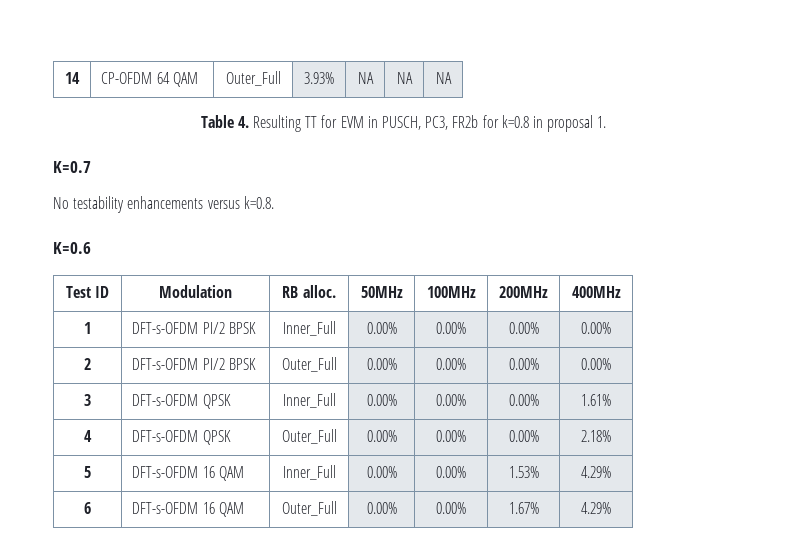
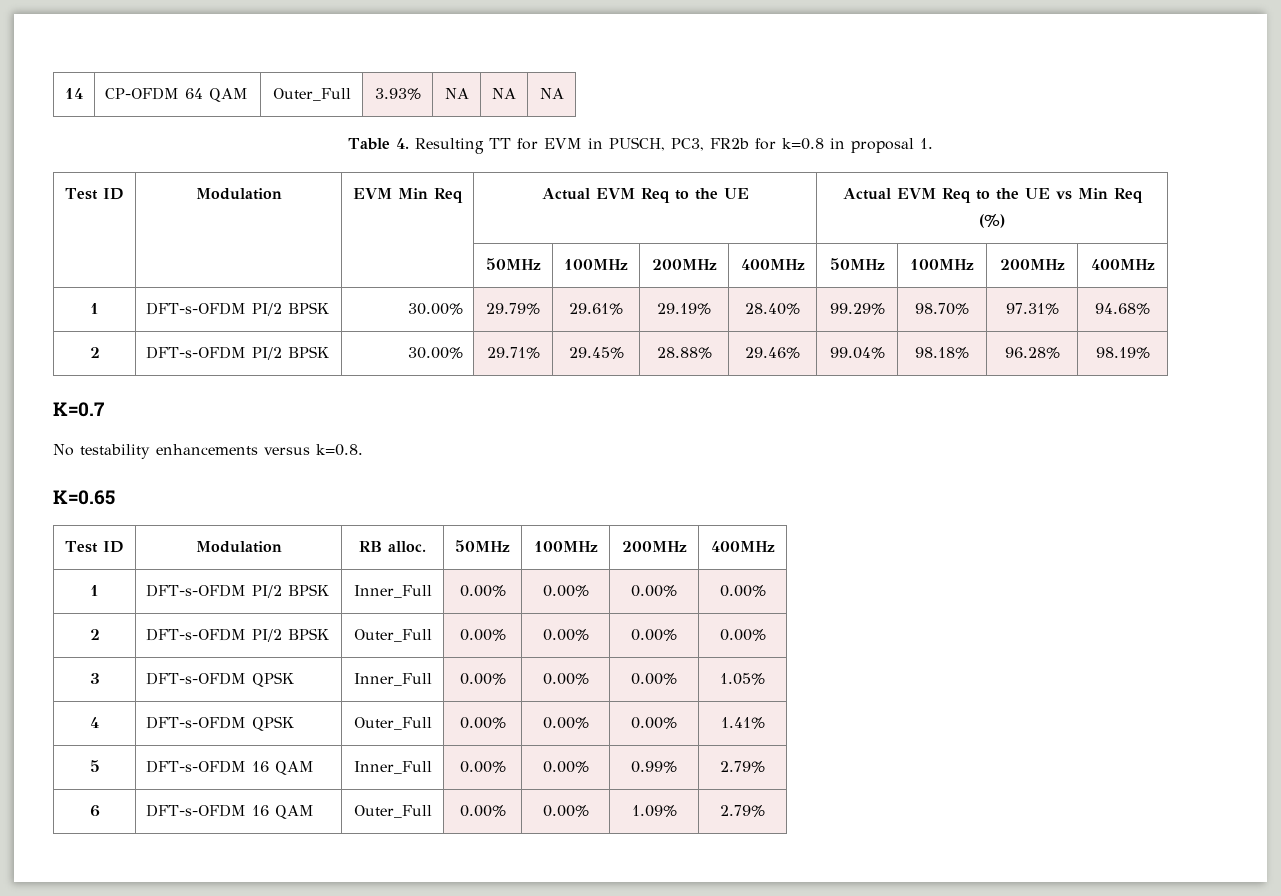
+ Test ID | Modulation | EVM Min Req | Actual EVM Req to the UE | Actual EVM Req to the UE vs Min Req (%)
+ | | | 50MHz | 100MHz | 200MHz | 400MHz | 50MHz | 100MHz | 200MHz | 400MHz
+ 1 | DFT-s-OFDM PI/2 BPSK | 30.00% | 29.79% | 29.61% | 29.19% | 28.40% | 99.29% | 98.70% | 97.31% | 94.68%
+ 2 | DFT-s-OFDM PI/2 BPSK | 30.00% | 29.71% | 29.45% | 28.88% | 29.46% | 99.04% | 98.18% | 96.28% | 98.19%
- K=0.6
+ K=0.65
- 3 | DFT-s-OFDM QPSK | Inner_Full | 0.00% | 0.00% | 0.00% | 1.61%
+ 3 | DFT-s-OFDM QPSK | Inner_Full | 0.00% | 0.00% | 0.00% | 1.05%
- 4 | DFT-s-OFDM QPSK | Outer_Full | 0.00% | 0.00% | 0.00% | 2.18%
+ 4 | DFT-s-OFDM QPSK | Outer_Full | 0.00% | 0.00% | 0.00% | 1.41%
- 5 | DFT-s-OFDM 16 QAM | Inner_Full | 0.00% | 0.00% | 1.53% | 4.29%
+ 5 | DFT-s-OFDM 16 QAM | Inner_Full | 0.00% | 0.00% | 0.99% | 2.79%
- 6 | DFT-s-OFDM 16 QAM | Outer_Full | 0.00% | 0.00% | 1.67% | 4.29%
+ 6 | DFT-s-OFDM 16 QAM | Outer_Full | 0.00% | 0.00% | 1.09% | 2.79%

